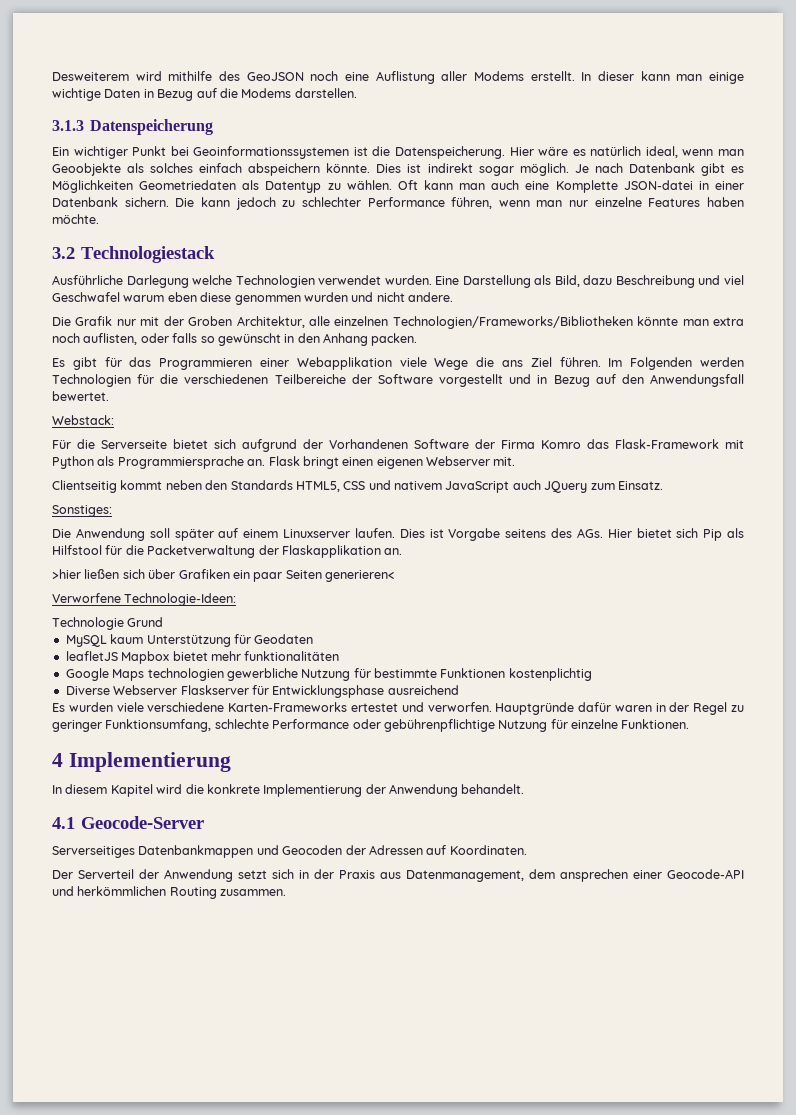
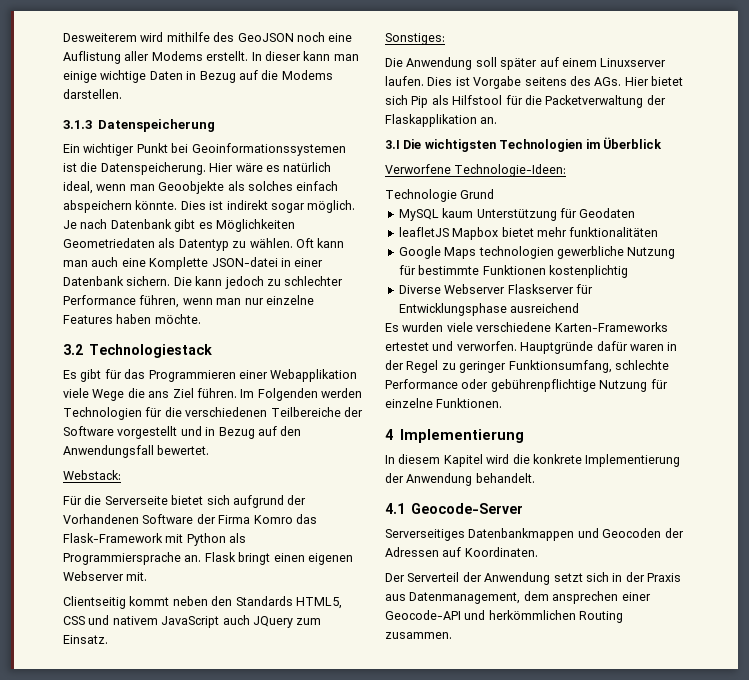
- Ausführliche Darlegung welche Technologien verwendet wurden. Eine Darstellung als Bild, dazu Beschreibung und viel Geschwafel warum eben diese genommen wurden und nicht andere.
- Die Grafik nur mit der Groben Architektur, alle einzelnen Technologien/Frameworks/Bibliotheken könnte man extra noch auflisten, oder falls so gewünscht in den Anhang packen.
- >hier ließen sich über Grafiken ein paar Seiten generieren<
+ 3.I Die wichtigsten Technologien im Überblick

